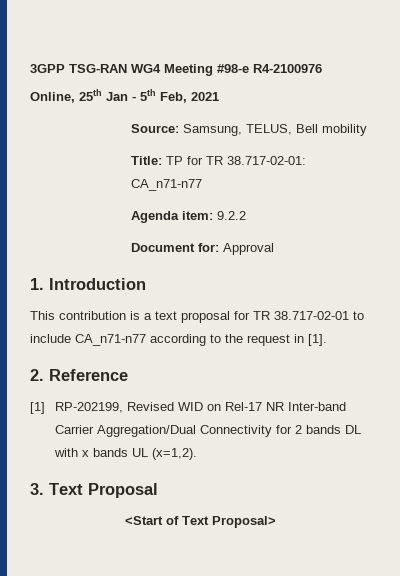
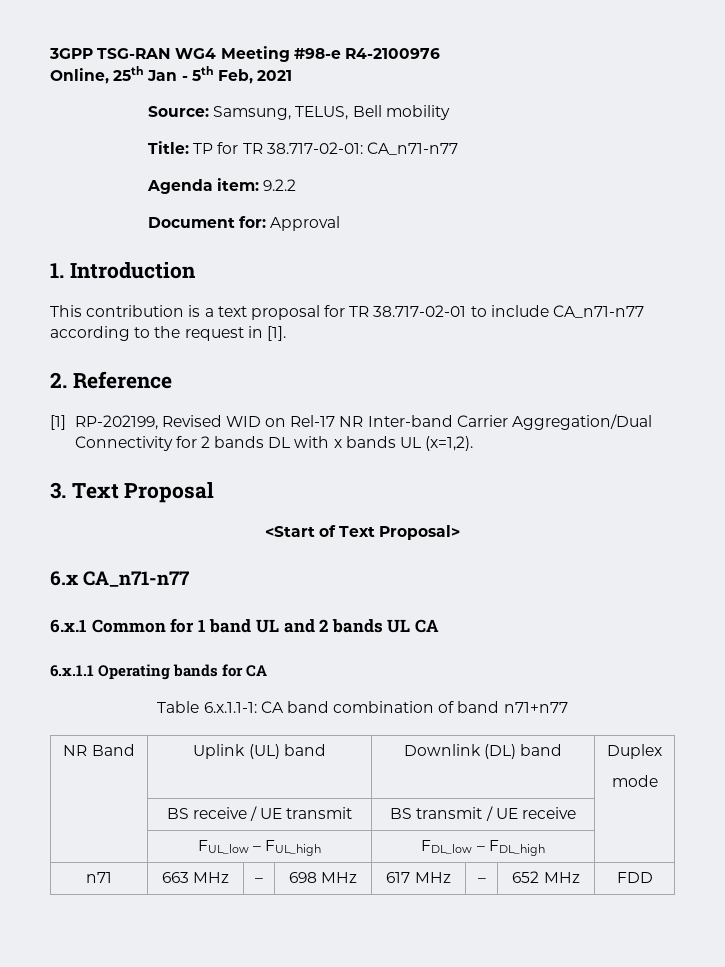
+ 6.x CA_n71-n77
+ 6.x.1 Common for 1 band UL and 2 bands UL CA
+ 6.x.1.1 Operating bands for CA
+ Table 6.x.1.1-1: CA band combination of band n71+n77
+ NR Band | Uplink (UL) band | Downlink (DL) band | Duplex
+ mode
+ | BS receive / UE transmit | BS transmit / UE receive |
+ | FUL_low – FUL_high | FDL_low – FDL_high |
+ n71 | 663 MHz | – | 698 MHz | 617 MHz | – | 652 MHz | FDD

